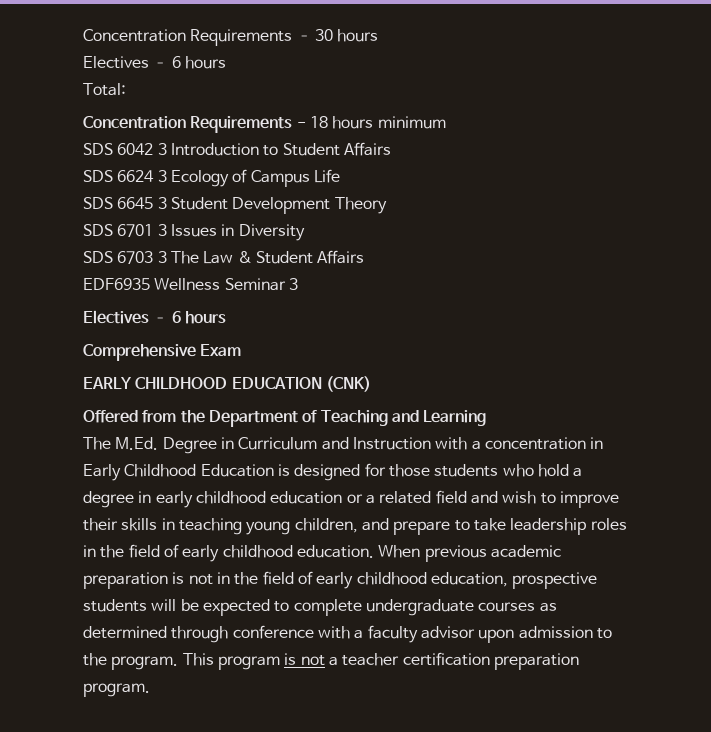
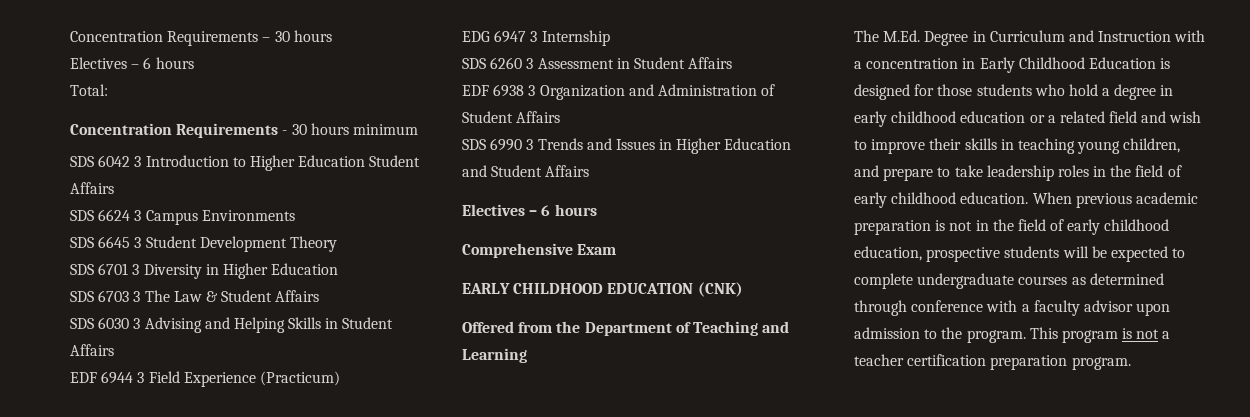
- Concentration Requirements - 18 hours minimum
+ Concentration Requirements - 30 hours minimum
- SDS 6042 3 Introduction to Student Affairs
+ SDS 6042 3 Introduction to Higher Education Student Affairs
- SDS 6624 3 Ecology of Campus Life
+ SDS 6624 3 Campus Environments
- SDS 6701 3 Issues in Diversity
+ SDS 6701 3 Diversity in Higher Education
- EDF6935 Wellness Seminar 3
+ SDS 6030 3 Advising and Helping Skills in Student Affairs
+ EDF 6944 3 Field Experience (Practicum)
+ EDG 6947 3 Internship
+ SDS 6260 3 Assessment in Student Affairs
+ EDF 6938 3 Organization and Administration of Student Affairs
+ SDS 6990 3 Trends and Issues in Higher Education and Student Affairs

